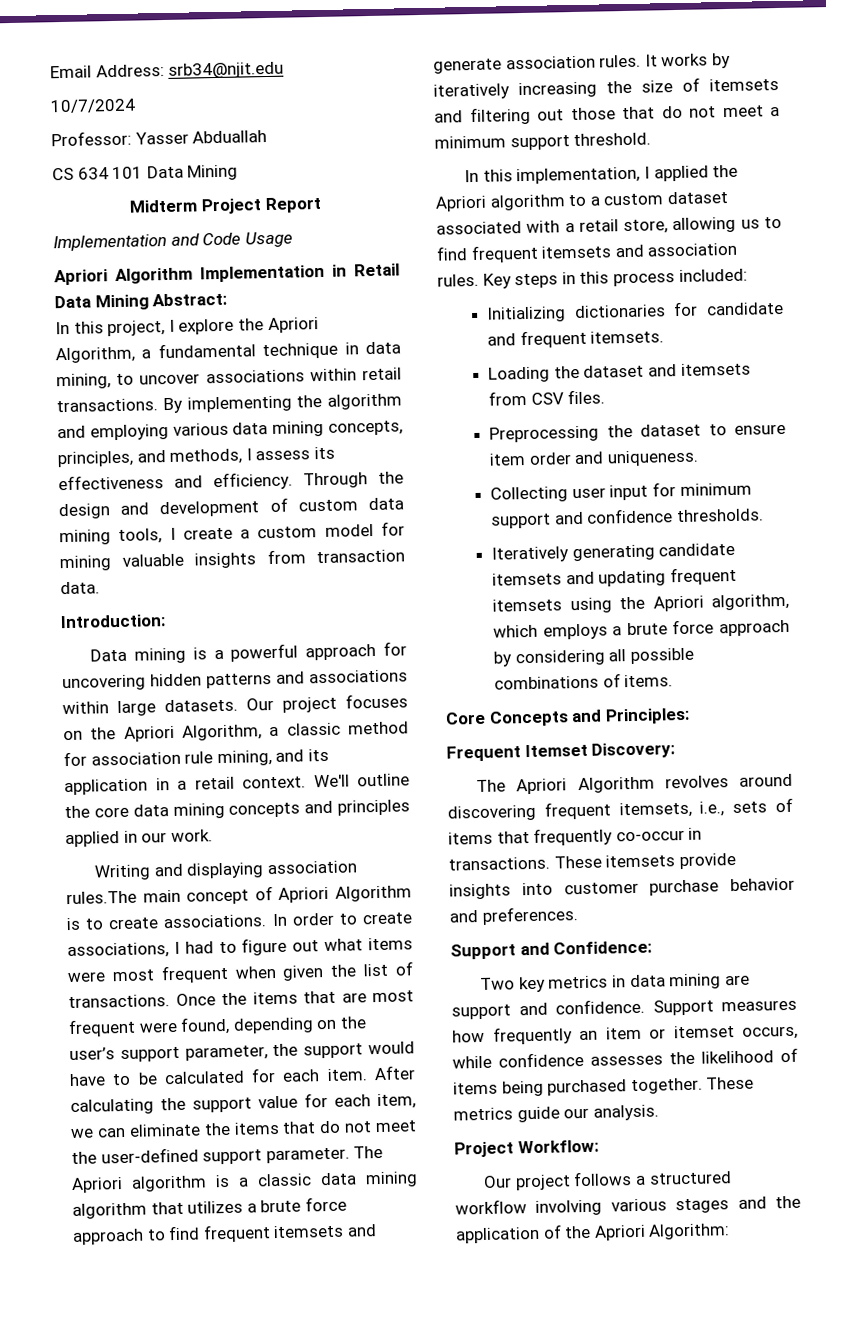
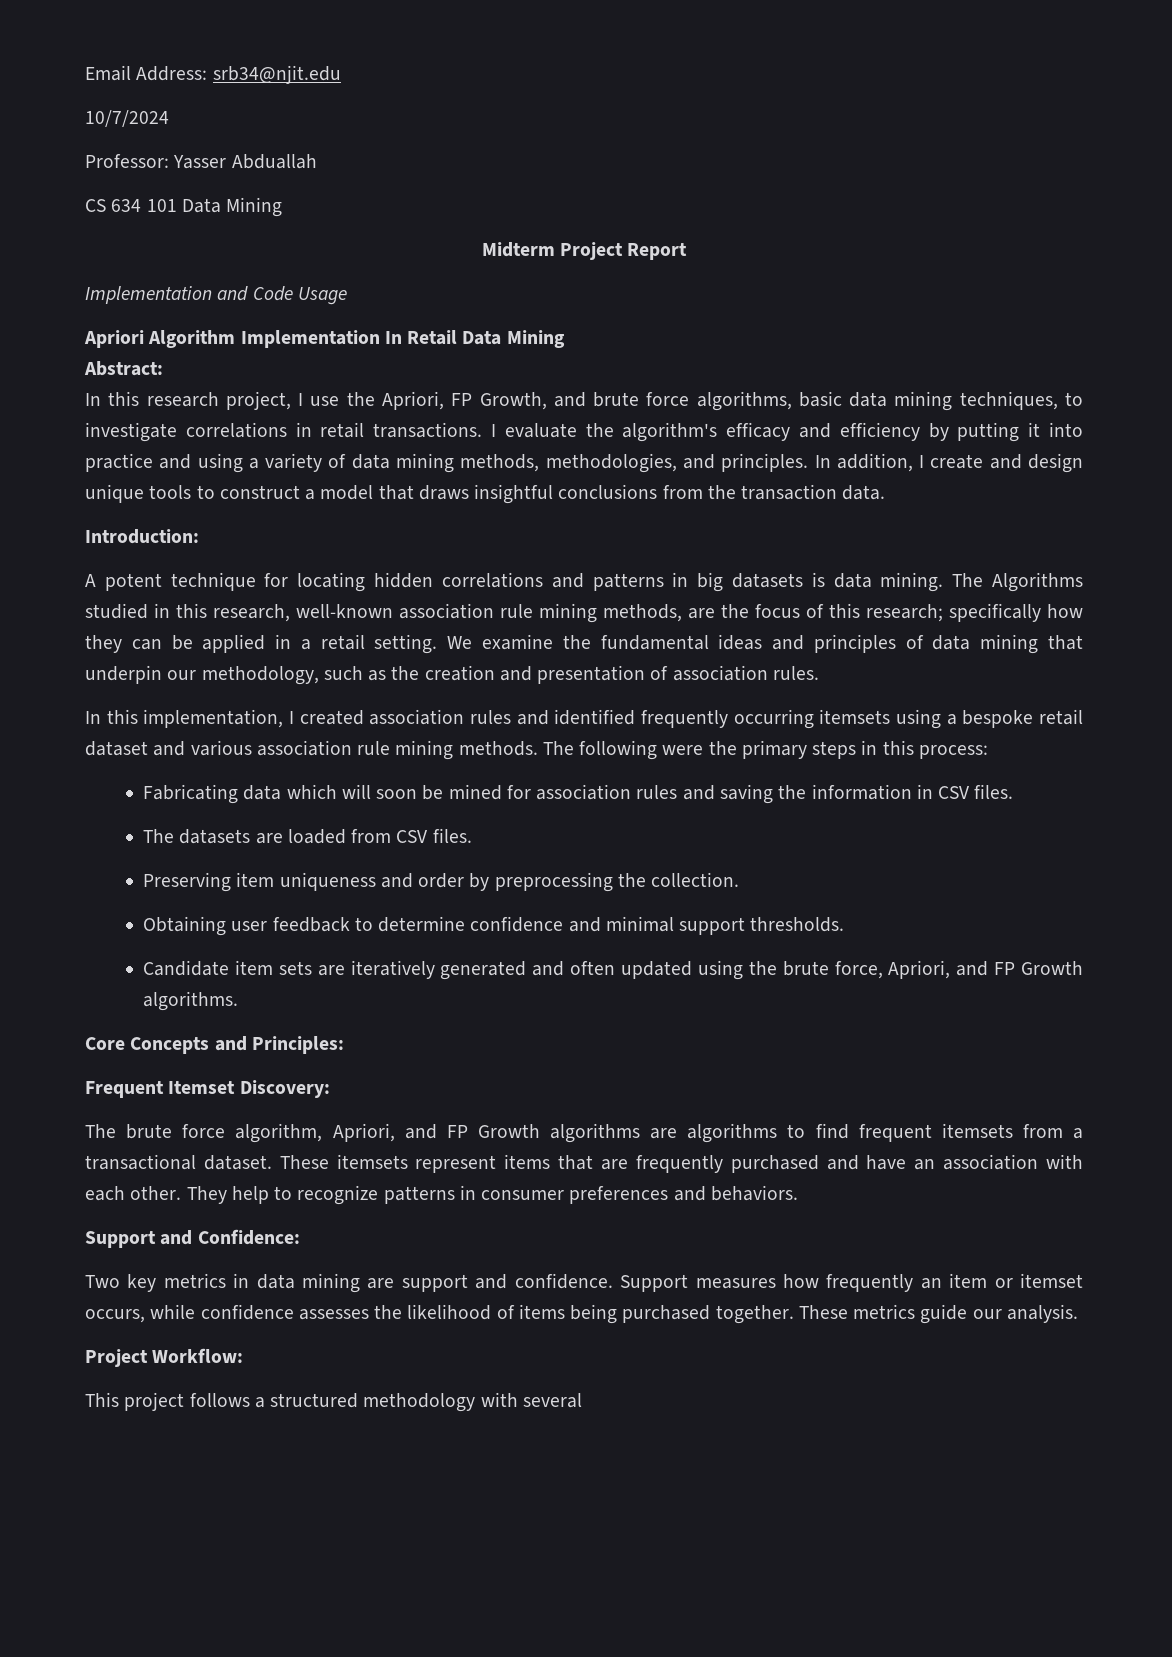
- Apriori Algorithm Implementation in Retail Data Mining Abstract:
+ Apriori Algorithm Implementation In Retail Data Mining
+ Abstract:
- In this project, I explore the Apriori Algorithm, a fundamental technique in data mining, to uncover associations within retail transactions. By implementing the algorithm and employing various data mining concepts, principles, and methods, I assess its effectiveness and efficiency. Through the design and development of custom data mining tools, I create a custom model for mining valuable insights from transaction data.
+ In this research project, I use the Apriori, FP Growth, and brute force algorithms, basic data mining techniques, to investigate correlations in retail transactions. I evaluate the algorithm's efficacy and efficiency by putting it into practice and using a variety of data mining methods, methodologies, and principles. In addition, I create and design unique tools to construct a model that draws insightful conclusions from the transaction data.
  Introduction:
- Data mining is a powerful approach for uncovering hidden patterns and associations within large datasets. Our project focuses on the Apriori Algorithm, a classic method for association rule mining, and its application in a retail context. We'll outline the core data mining concepts and principles applied in our work.
- Writing and displaying association rules.The main concept of Apriori Algorithm is to create associations. In order to create associations, I had to figure out what items were most frequent when given the list of transactions. Once the items that are most frequent were found, depending on the user’s support parameter, the support would have to be calculated for each item. After calculating the support value for each item, we can eliminate the items that do not meet the user-defined support parameter. The Apriori algorithm is a classic data mining algorithm that utilizes a brute force approach to find frequent itemsets and generate association rules. It works by iteratively increasing the size of itemsets and filtering out those that do not meet a minimum support threshold.
- In this implementation, I applied the Apriori algorithm to a custom dataset associated with a retail store, allowing us to find frequent itemsets and association rules. Key steps in this process included:
- Initializing dictionaries for candidate and frequent itemsets.
- Loading the dataset and itemsets from CSV files.
- Preprocessing the dataset to ensure item order and uniqueness.
- Collecting user input for minimum support and confidence thresholds.
- Iteratively generating candidate itemsets and updating frequent itemsets using the Apriori algorithm, which employs a brute force approach by considering all possible combinations of items.
+ A potent technique for locating hidden correlations and patterns in big datasets is data mining. The Algorithms studied in this research, well-known association rule mining methods, are the focus of this research; specifically how they can be applied in a retail setting. We examine the fundamental ideas and principles of data mining that underpin our methodology, such as the creation and presentation of association rules.
+ In this implementation, I created association rules and identified frequently occurring itemsets using a bespoke retail dataset and various association rule mining methods. The following were the primary steps in this process:
+ Fabricating data which will soon be mined for association rules and saving the information in CSV files.
+ The datasets are loaded from CSV files.
+ Preserving item uniqueness and order by preprocessing the collection.
+ Obtaining user feedback to determine confidence and minimal support thresholds.
+ Candidate item sets are iteratively generated and often updated using the brute force, Apriori, and FP Growth algorithms.
- The Apriori Algorithm revolves around discovering frequent itemsets, i.e., sets of items that frequently co-occur in transactions. These itemsets provide insights into customer purchase behavior and preferences.
+ The brute force algorithm, Apriori, and FP Growth algorithms are algorithms to find frequent itemsets from a transactional dataset. These itemsets represent items that are frequently purchased and have an association with each other. They help to recognize patterns in consumer preferences and behaviors.
- Our project follows a structured workflow involving various stages and the application of the Apriori Algorithm:
+ This project follows a structured methodology with several

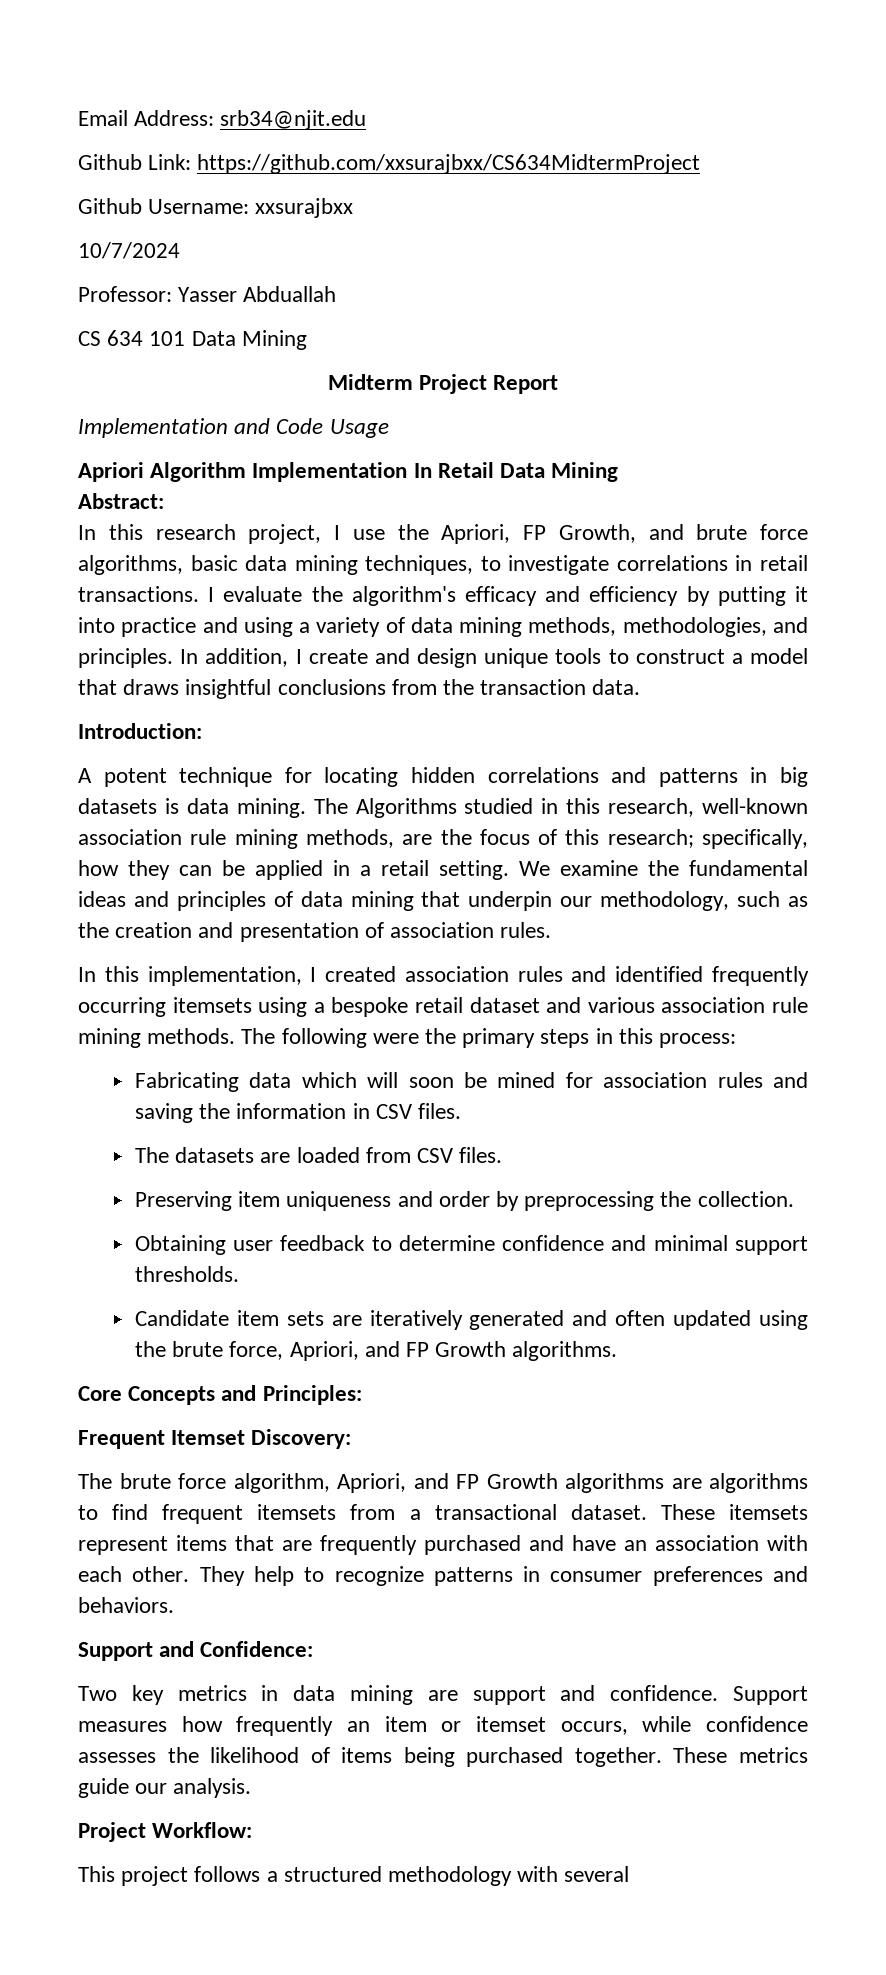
+ Github Link: https://github.com/xxsurajbxx/CS634MidtermProject
+ Github Username: xxsurajbxx
- The Algorithms studied in this research, well-known association rule mining methods, are the focus of this research; specifically how they can be applied in a retail setting.
+ The Algorithms studied in this research, well-known association rule mining methods, are the focus of this research; specifically, how they can be applied in a retail setting.

